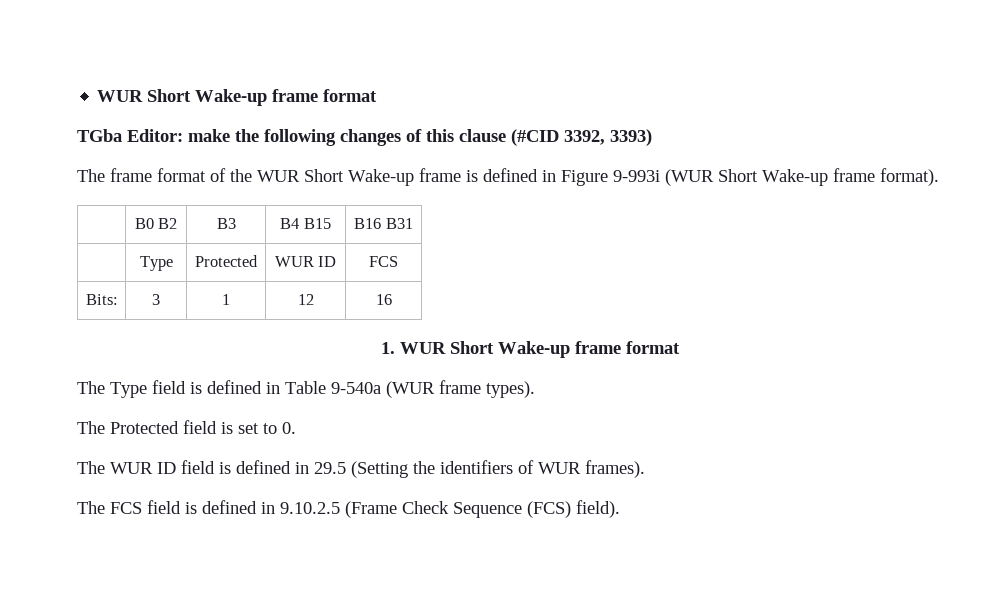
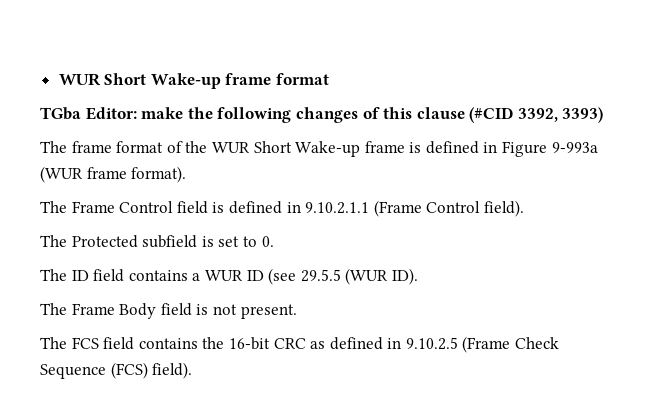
- The frame format of the WUR Short Wake-up frame is defined in Figure 9-993i (WUR Short Wake-up frame format).
- | B0 B2 | B3 | B4 B15 | B16 B31
- | Type | Protected | WUR ID | FCS
- Bits: | 3 | 1 | 12 | 16
- 1. WUR Short Wake-up frame format
- The Type field is defined in Table 9-540a (WUR frame types).
+ The frame format of the WUR Short Wake-up frame is defined in Figure 9-993a (WUR frame format).
+ The Frame Control field is defined in 9.10.2.1.1 (Frame Control field).
- The Protected field is set to 0.
+ The Protected subfield is set to 0.
- The WUR ID field is defined in 29.5 (Setting the identifiers of WUR frames).
- The FCS field is defined in 9.10.2.5 (Frame Check Sequence (FCS) field).
+ The ID field contains a WUR ID (see 29.5.5 (WUR ID).
+ The Frame Body field is not present.
+ The FCS field contains the 16-bit CRC as defined in 9.10.2.5 (Frame Check Sequence (FCS) field).

